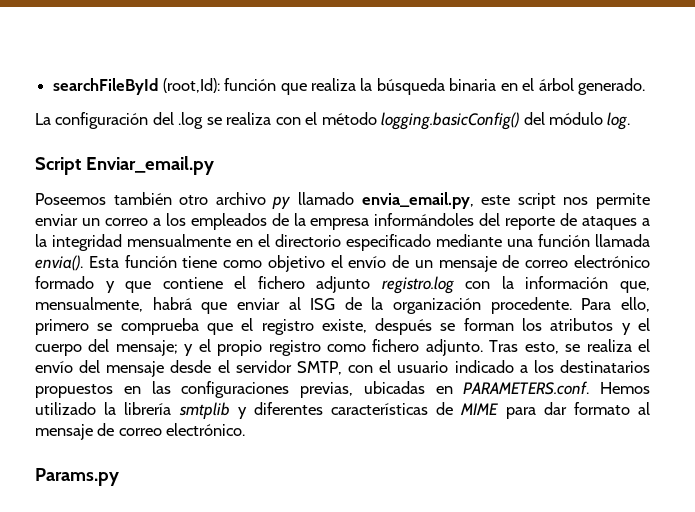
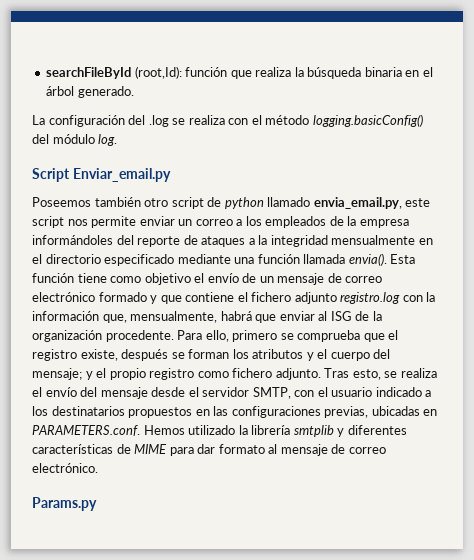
- Poseemos también otro archivo py llamado envia_email.py, este script nos permite enviar un correo a los empleados de la empresa informándoles del reporte de ataques a la integridad mensualmente en el directorio especificado mediante una función llamada envia().
+ Poseemos también otro script de python llamado envia_email.py, este script nos permite enviar un correo a los empleados de la empresa informándoles del reporte de ataques a la integridad mensualmente en el directorio especificado mediante una función llamada envia().

